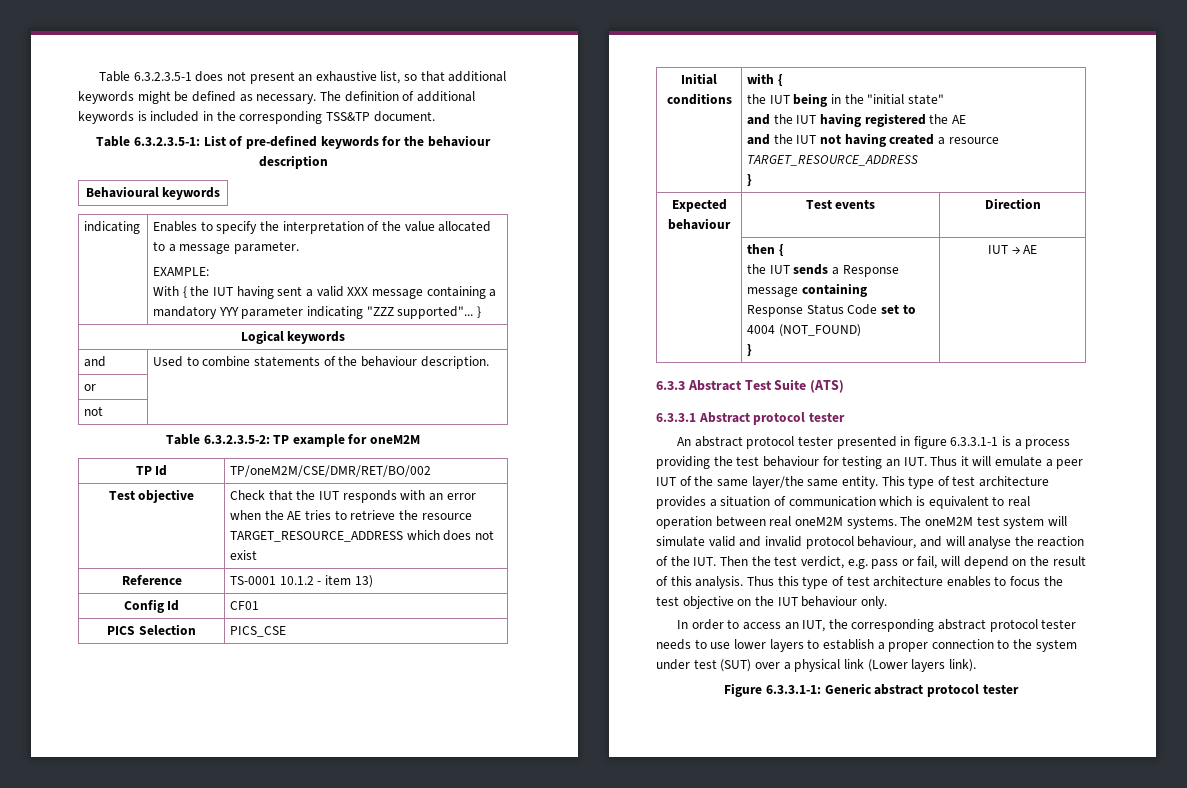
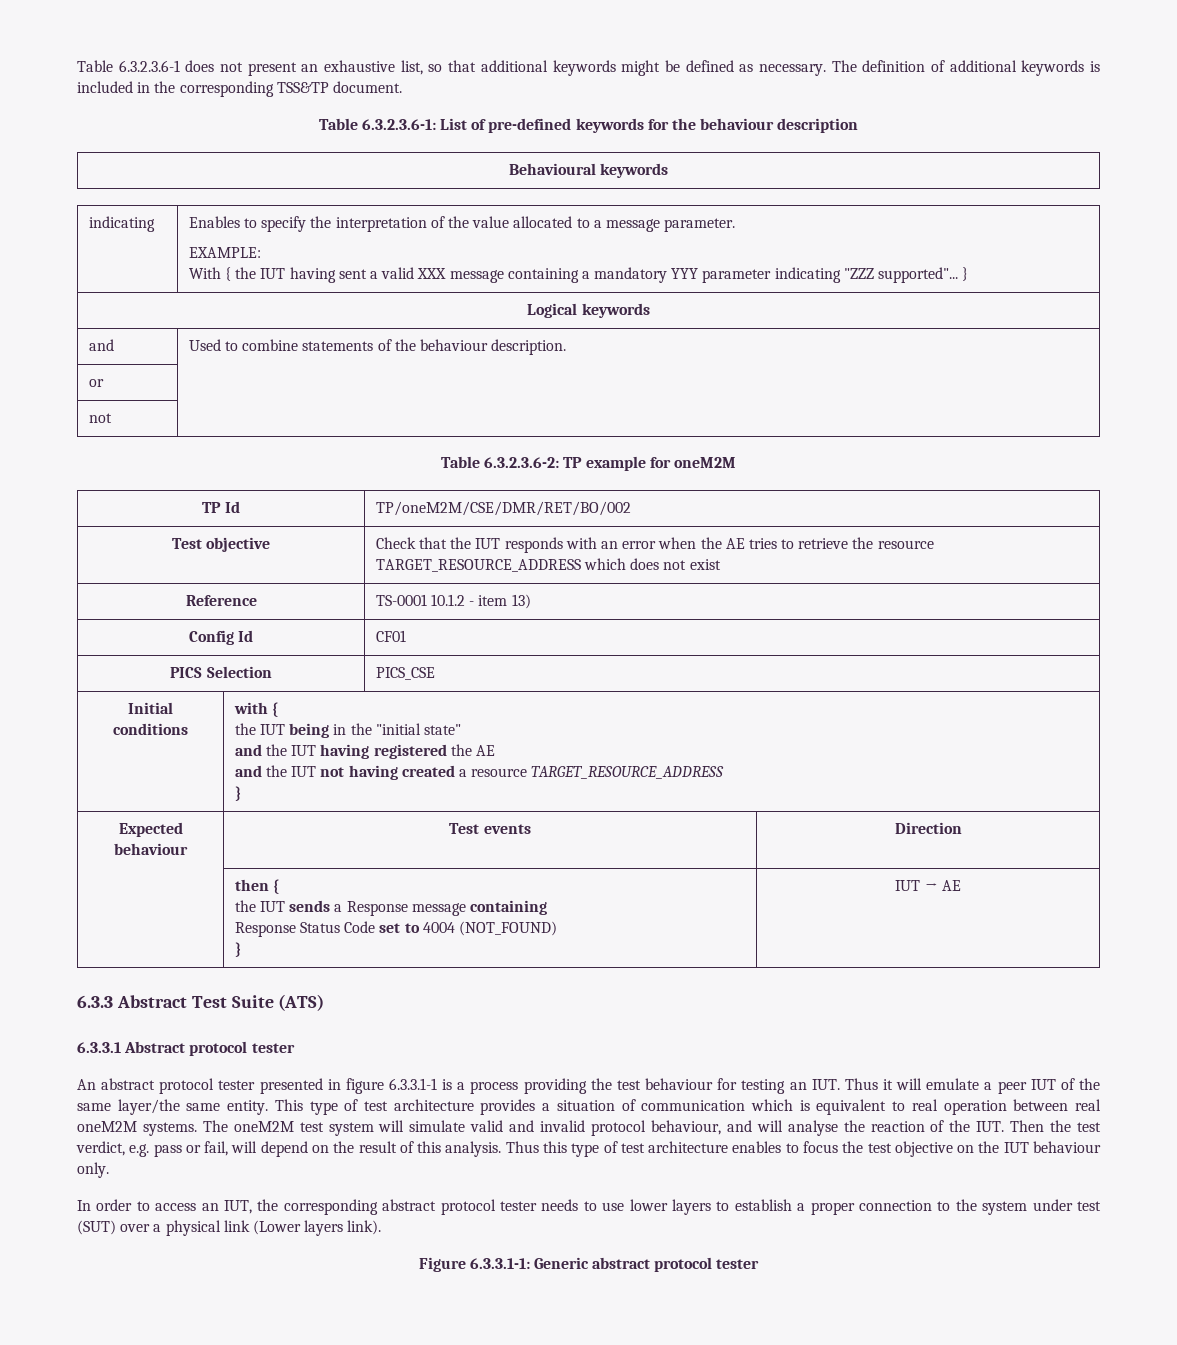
- Table 6.3.2.3.5-1 does not present an exhaustive list, so that additional keywords might be defined as necessary.
+ Table 6.3.2.3.6-1 does not present an exhaustive list, so that additional keywords might be defined as necessary.
- Table 6.3.2.3.5-1: List of pre-defined keywords for the behaviour description
+ Table 6.3.2.3.6-1: List of pre-defined keywords for the behaviour description
- Table 6.3.2.3.5-2: TP example for oneM2M
+ Table 6.3.2.3.6-2: TP example for oneM2M

